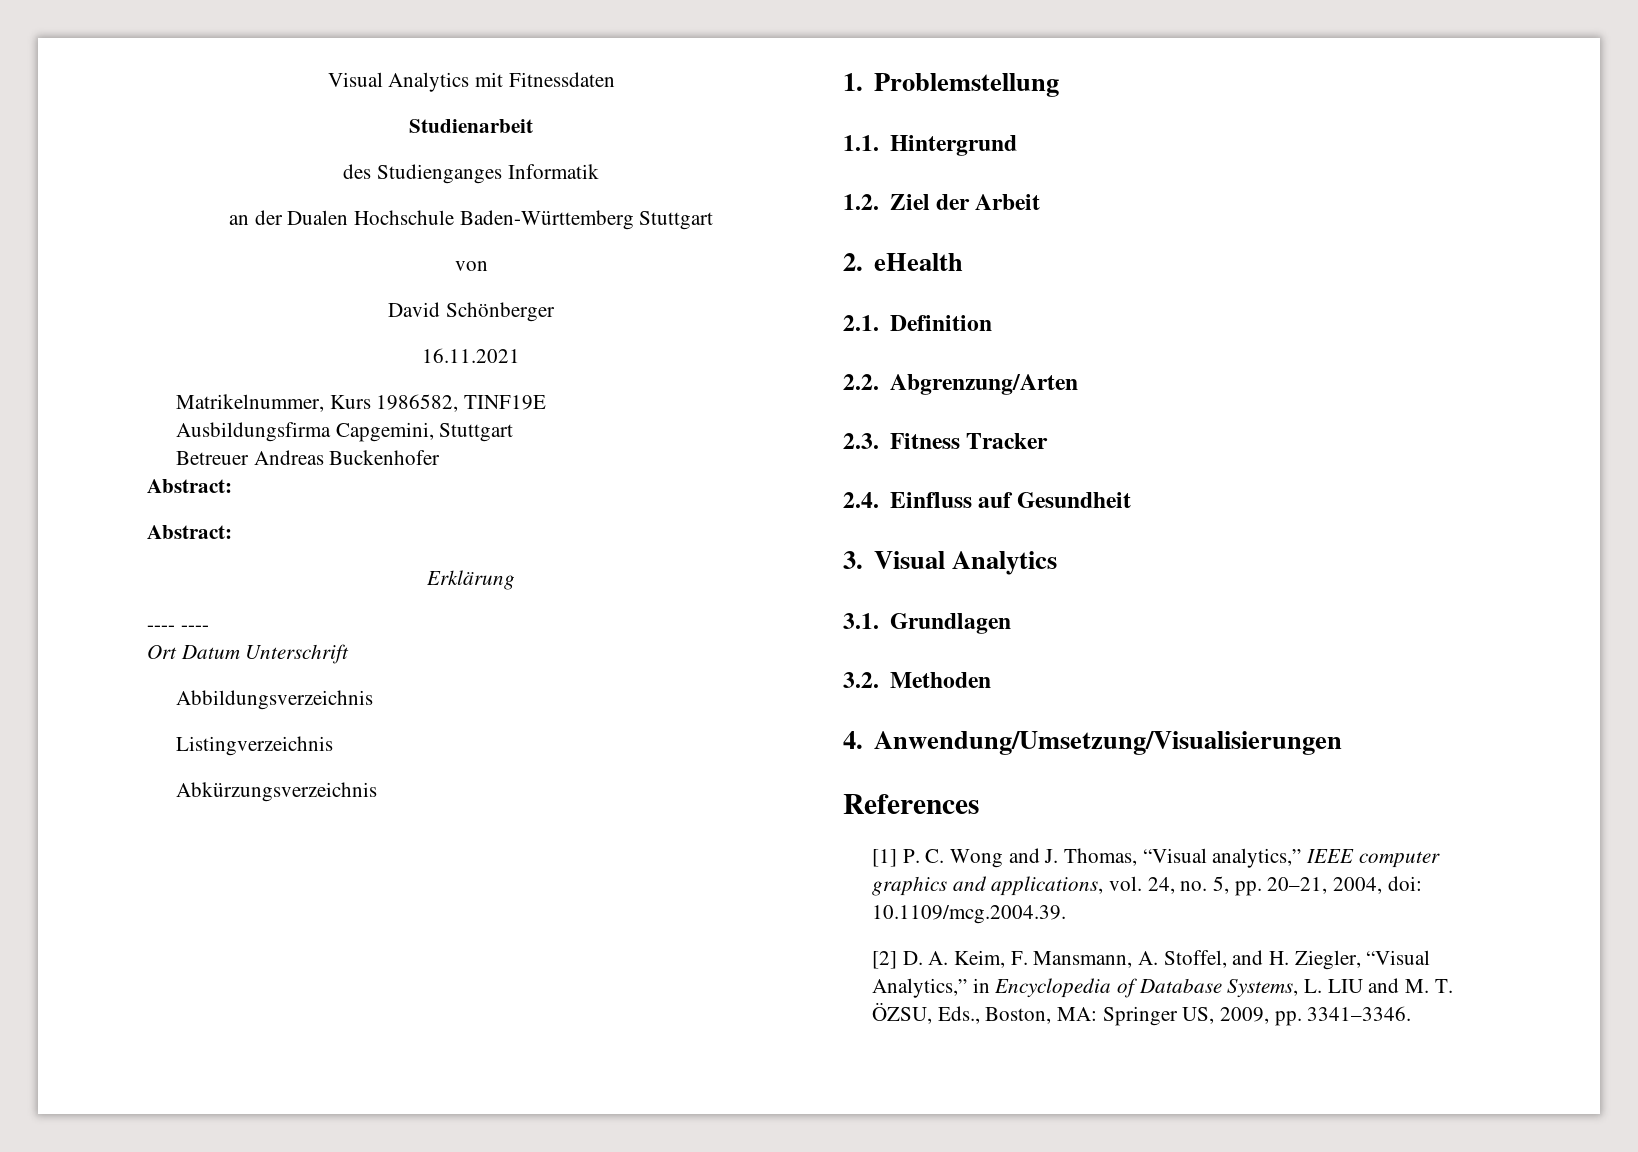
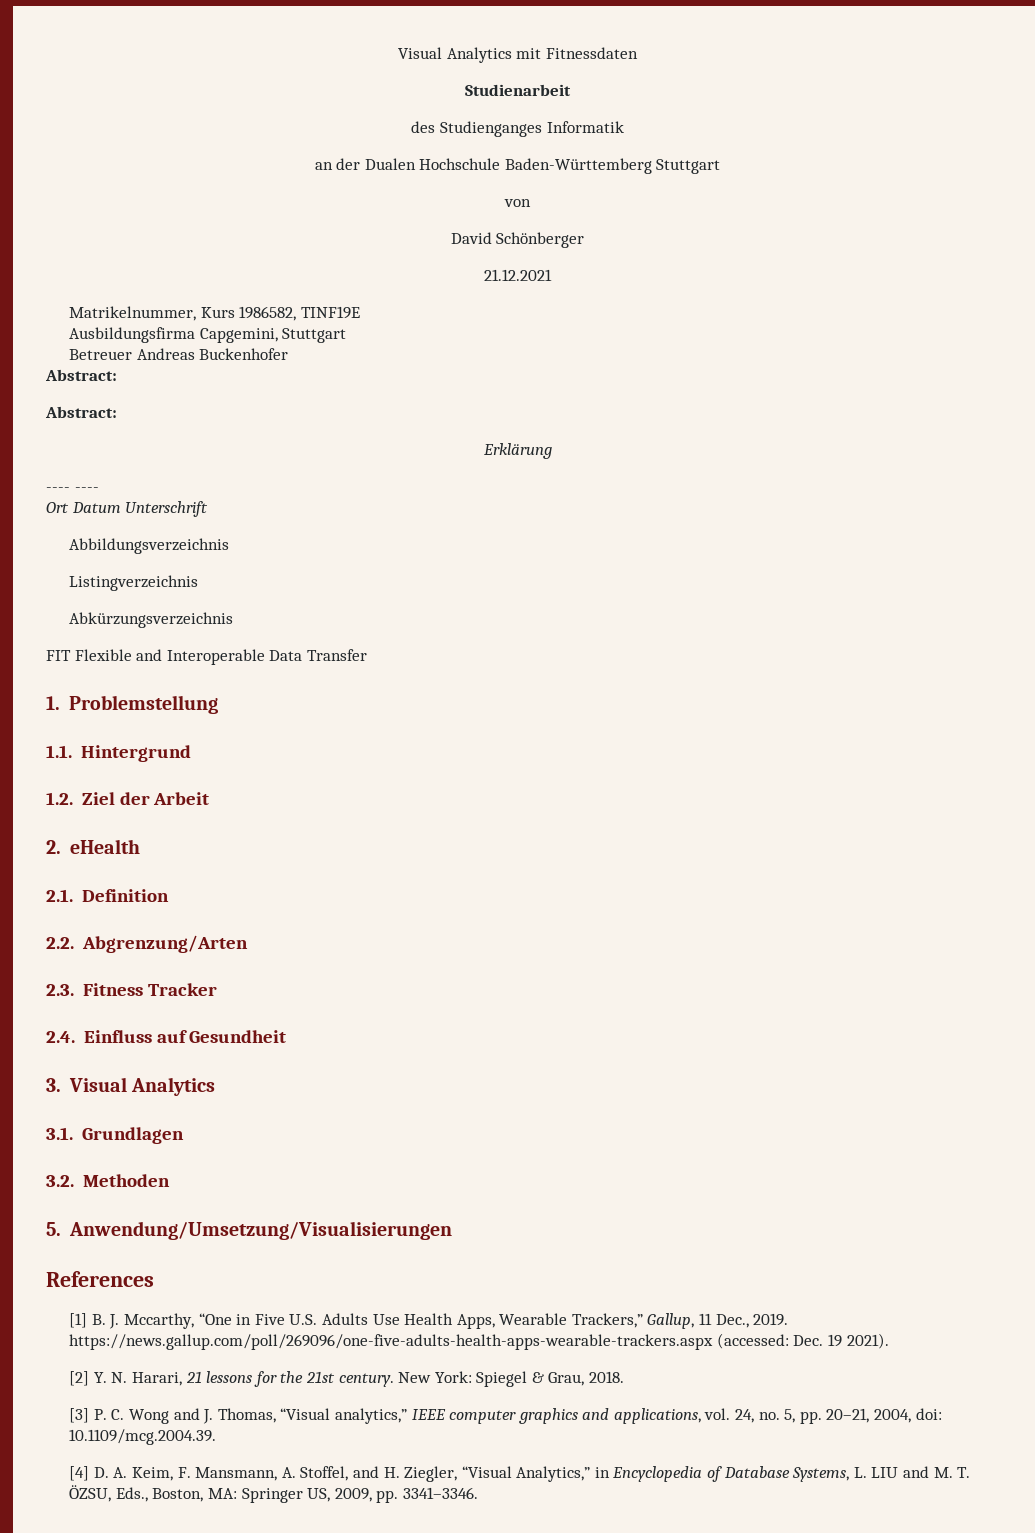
- 16.11.2021
+ 21.12.2021
+ FIT Flexible and Interoperable Data Transfer
- 4. Anwendung/Umsetzung/Visualisierungen
+ 5. Anwendung/Umsetzung/Visualisierungen
- [1] P. C. Wong and J. Thomas, “Visual analytics,” IEEE computer graphics and applications, vol. 24, no. 5, pp. 20–21, 2004, doi: 10.1109/mcg.2004.39.
+ [1] B. J. Mccarthy, “One in Five U.S. Adults Use Health Apps, Wearable Trackers,” Gallup, 11 Dec., 2019. https://news.gallup.com/poll/269096/one-five-adults-health-apps-wearable-trackers.aspx (accessed: Dec. 19 2021).
+ [2] Y. N. Harari, 21 lessons for the 21st century. New York: Spiegel & Grau, 2018.
+ [3] P. C. Wong and J. Thomas, “Visual analytics,” IEEE computer graphics and applications, vol. 24, no. 5, pp. 20–21, 2004, doi: 10.1109/mcg.2004.39.
- [2] D. A. Keim, F. Mansmann, A. Stoffel, and H. Ziegler, “Visual Analytics,” in Encyclopedia of Database Systems, L. LIU and M. T. ÖZSU, Eds., Boston, MA: Springer US, 2009, pp. 3341–3346.
+ [4] D. A. Keim, F. Mansmann, A. Stoffel, and H. Ziegler, “Visual Analytics,” in Encyclopedia of Database Systems, L. LIU and M. T. ÖZSU, Eds., Boston, MA: Springer US, 2009, pp. 3341–3346.

